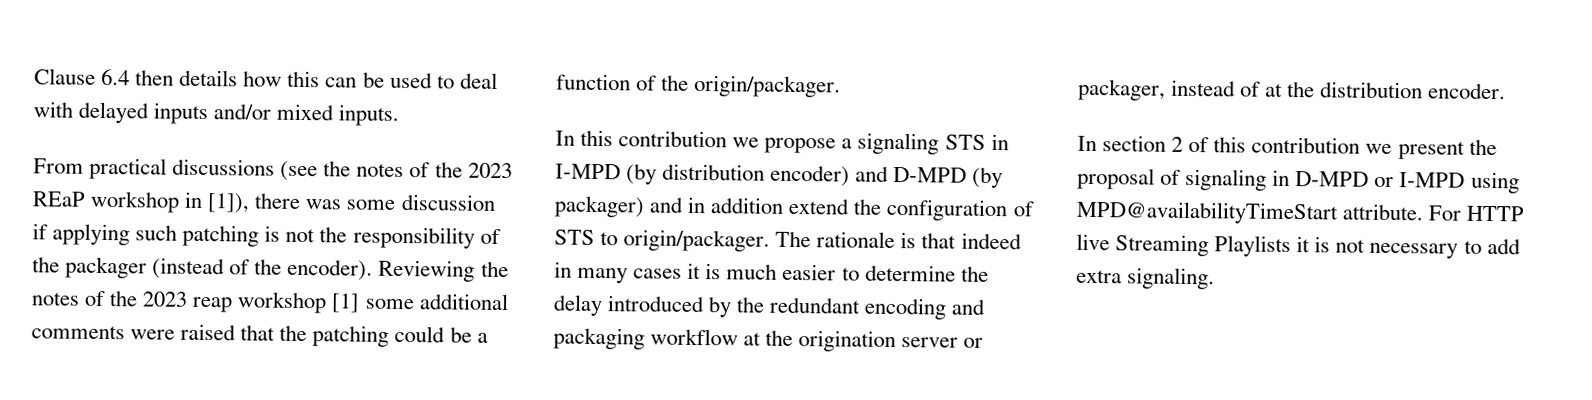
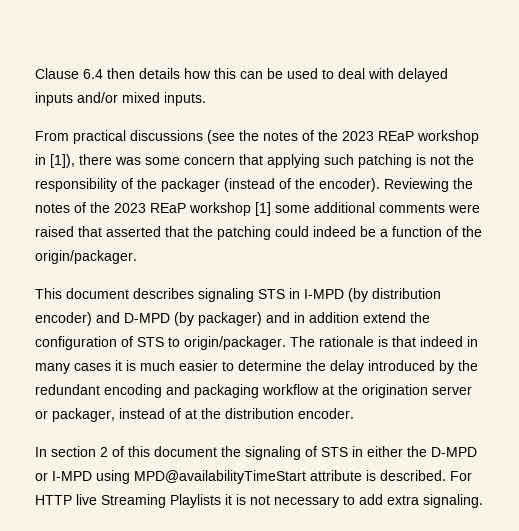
- From practical discussions (see the notes of the 2023 REaP workshop in [1]), there was some discussion if applying such patching is not the responsibility of the packager (instead of the encoder).
+ From practical discussions (see the notes of the 2023 REaP workshop in [1]), there was some concern that applying such patching is not the responsibility of the packager (instead of the encoder).
- Reviewing the notes of the 2023 reap workshop [1] some additional comments were raised that the patching could be a function of the origin/packager.
+ Reviewing the notes of the 2023 REaP workshop [1] some additional comments were raised that asserted that the patching could indeed be a function of the origin/packager.
- In this contribution we propose a signaling STS in I-MPD (by distribution encoder) and D-MPD (by packager) and in addition extend the configuration of STS to origin/packager.
+ This document describes signaling STS in I-MPD (by distribution encoder) and D-MPD (by packager) and in addition extend the configuration of STS to origin/packager.
- In section 2 of this contribution we present the proposal of signaling in D-MPD or I-MPD using MPD@availabilityTimeStart attribute.
+ In section 2 of this document the signaling of STS in either the D-MPD or I-MPD using MPD@availabilityTimeStart attribute is described.

